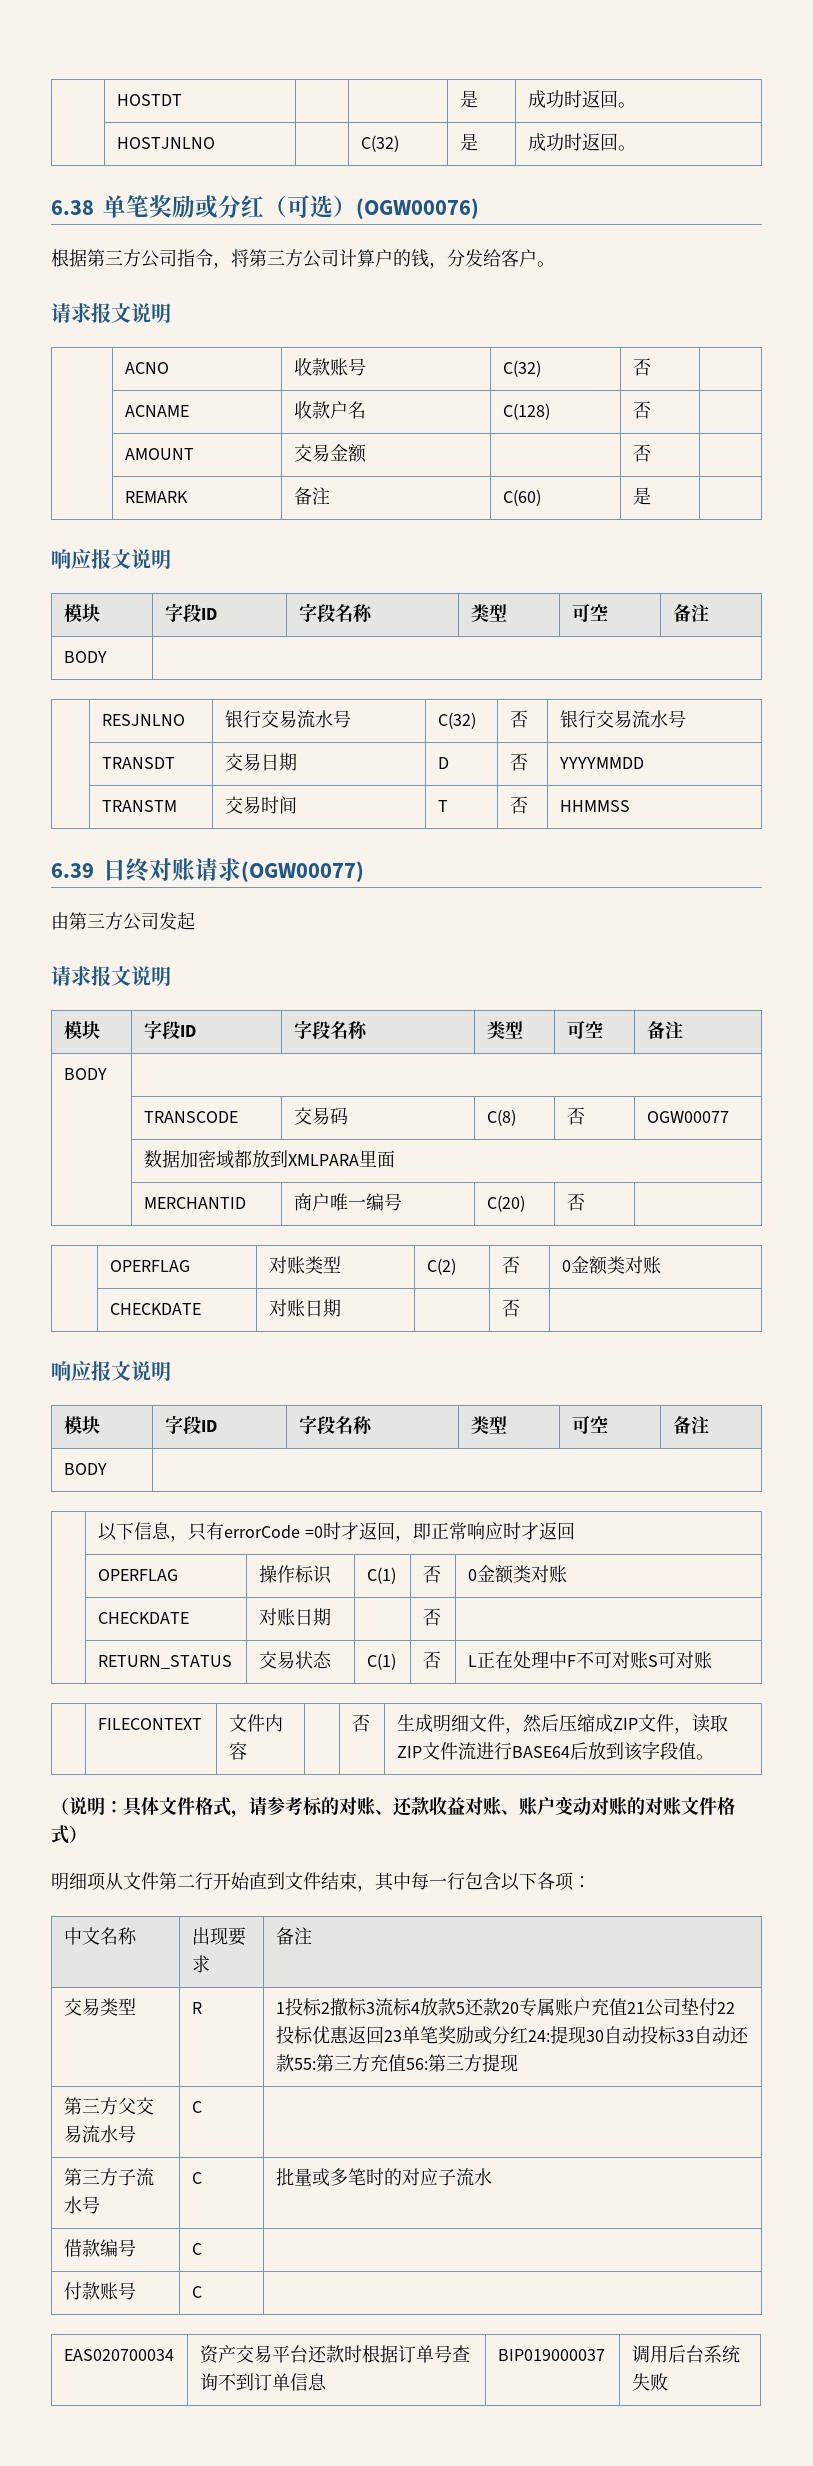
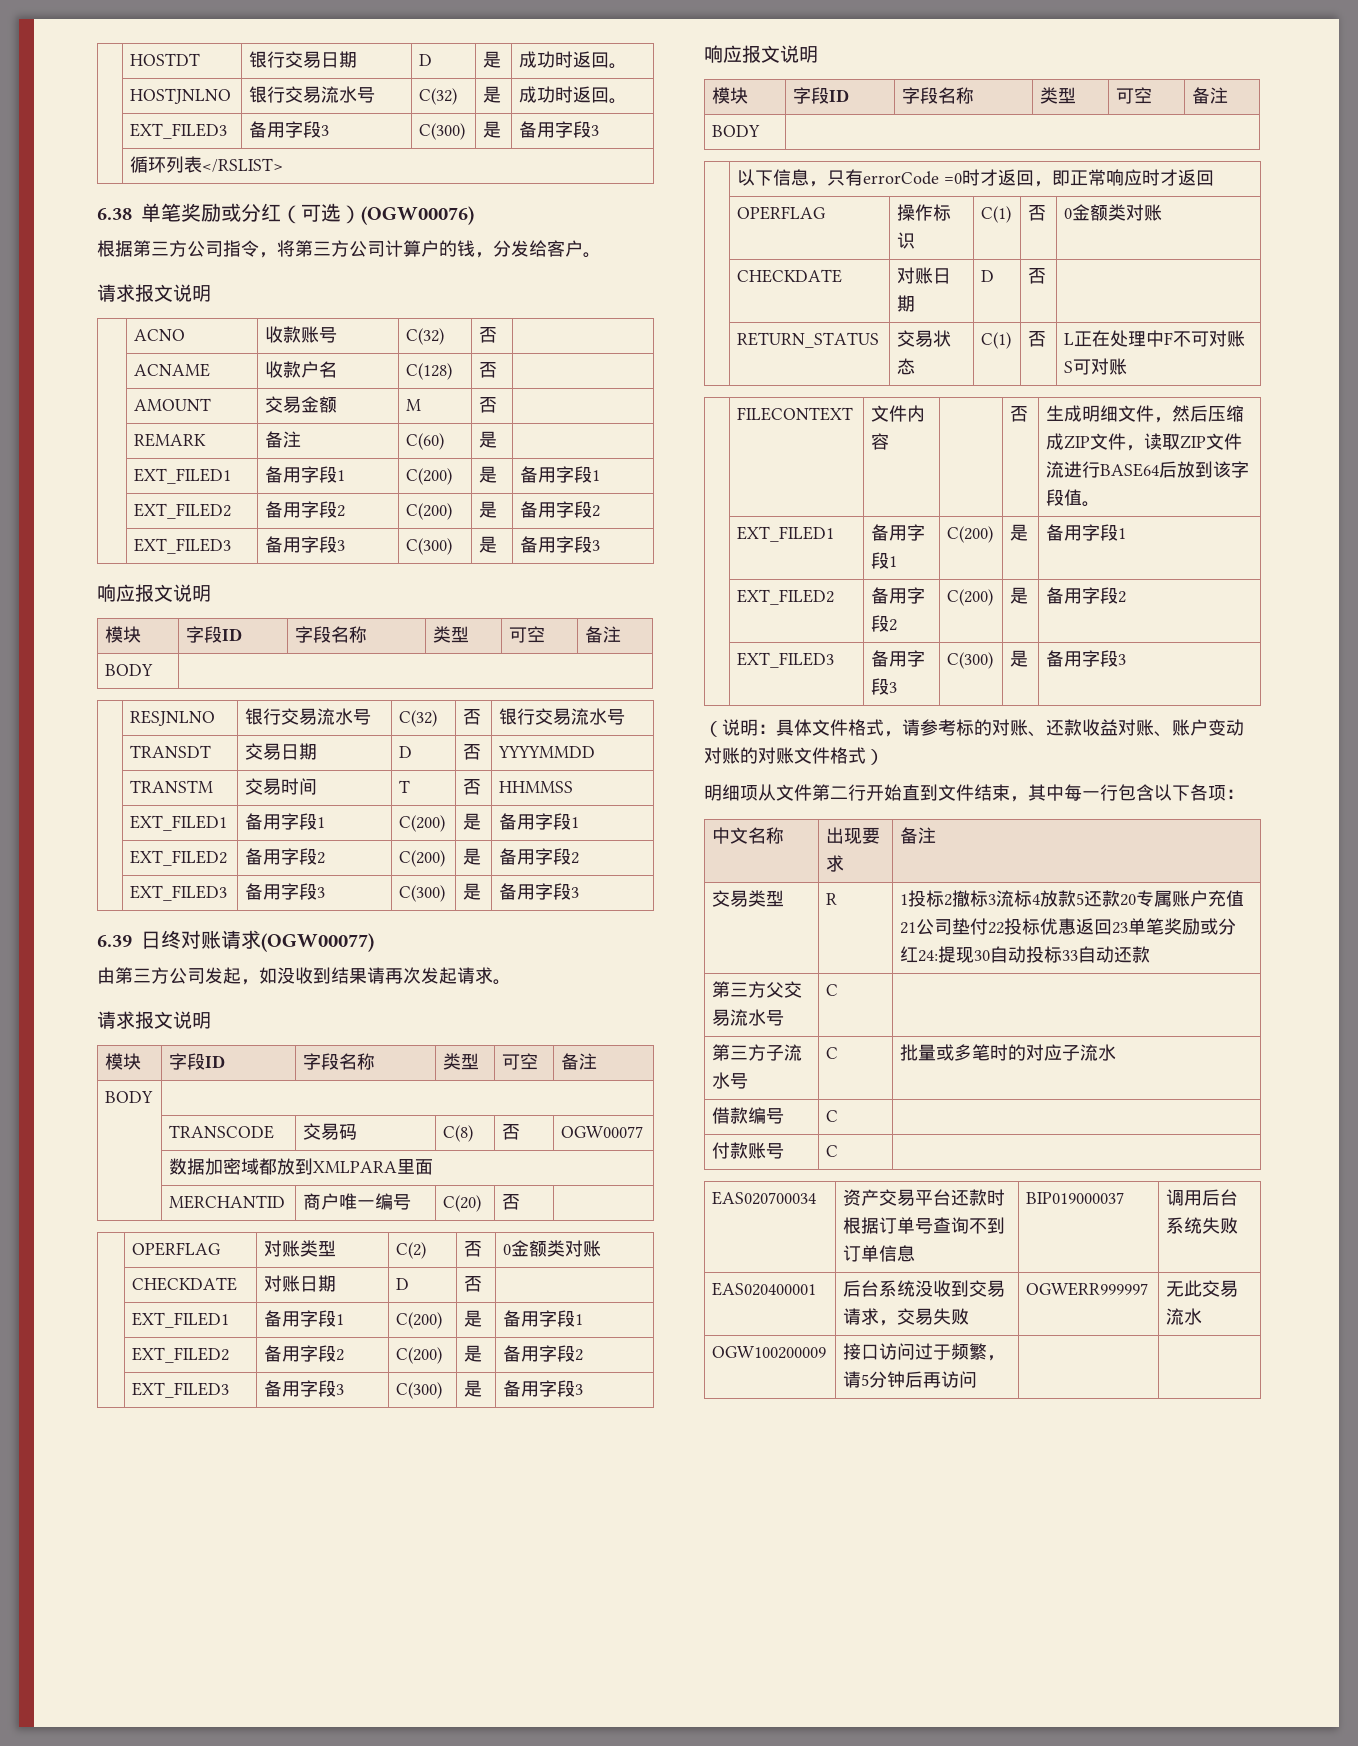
- | HOSTDT | | | 是 | 成功时返回。
+ | HOSTDT | 银行交易日期 | D | 是 | 成功时返回。
- | HOSTJNLNO | | C(32) | 是 | 成功时返回。
+ | HOSTJNLNO | 银行交易流水号 | C(32) | 是 | 成功时返回。
+ | EXT_FILED3 | 备用字段3 | C(300) | 是 | 备用字段3
+ | 循环列表</RSLIST>
- | AMOUNT | 交易金额 | | 否 |
+ | AMOUNT | 交易金额 | M | 否 |
  | REMARK | 备注 | C(60) | 是 |
+ | EXT_FILED1 | 备用字段1 | C(200) | 是 | 备用字段1
+ | EXT_FILED2 | 备用字段2 | C(200) | 是 | 备用字段2
+ | EXT_FILED3 | 备用字段3 | C(300) | 是 | 备用字段3
  | TRANSTM | 交易时间 | T | 否 | HHMMSS
+ | EXT_FILED1 | 备用字段1 | C(200) | 是 | 备用字段1
+ | EXT_FILED2 | 备用字段2 | C(200) | 是 | 备用字段2
+ | EXT_FILED3 | 备用字段3 | C(300) | 是 | 备用字段3
- 由第三方公司发起
+ 由第三方公司发起，如没收到结果请再次发起请求。
  | OPERFLAG | 对账类型 | C(2) | 否 | 0金额类对账
- | CHECKDATE | 对账日期 | | 否 |
+ | CHECKDATE | 对账日期 | D | 否 |
+ | EXT_FILED1 | 备用字段1 | C(200) | 是 | 备用字段1
+ | EXT_FILED2 | 备用字段2 | C(200) | 是 | 备用字段2
+ | EXT_FILED3 | 备用字段3 | C(300) | 是 | 备用字段3
  | OPERFLAG | 操作标识 | C(1) | 否 | 0金额类对账
- | CHECKDATE | 对账日期 | | 否 |
+ | CHECKDATE | 对账日期 | D | 否 |
  | FILECONTEXT | 文件内容 | | 否 | 生成明细文件，然后压缩成ZIP文件，读取ZIP文件流进行BASE64后放到该字段值。
+ | EXT_FILED1 | 备用字段1 | C(200) | 是 | 备用字段1
+ | EXT_FILED2 | 备用字段2 | C(200) | 是 | 备用字段2
+ | EXT_FILED3 | 备用字段3 | C(300) | 是 | 备用字段3
- 1投标2撤标3流标4放款5还款20专属账户充值21公司垫付22投标优惠返回23单笔奖励或分红24:提现30自动投标33自动还款55:第三方充值56:第三方提现
+ 1投标2撤标3流标4放款5还款20专属账户充值21公司垫付22投标优惠返回23单笔奖励或分红24:提现30自动投标33自动还款
+ EAS020400001 | 后台系统没收到交易请求，交易失败 | OGWERR999997 | 无此交易流水
+ OGW100200009 | 接口访问过于频繁，请5分钟后再访问 | |

